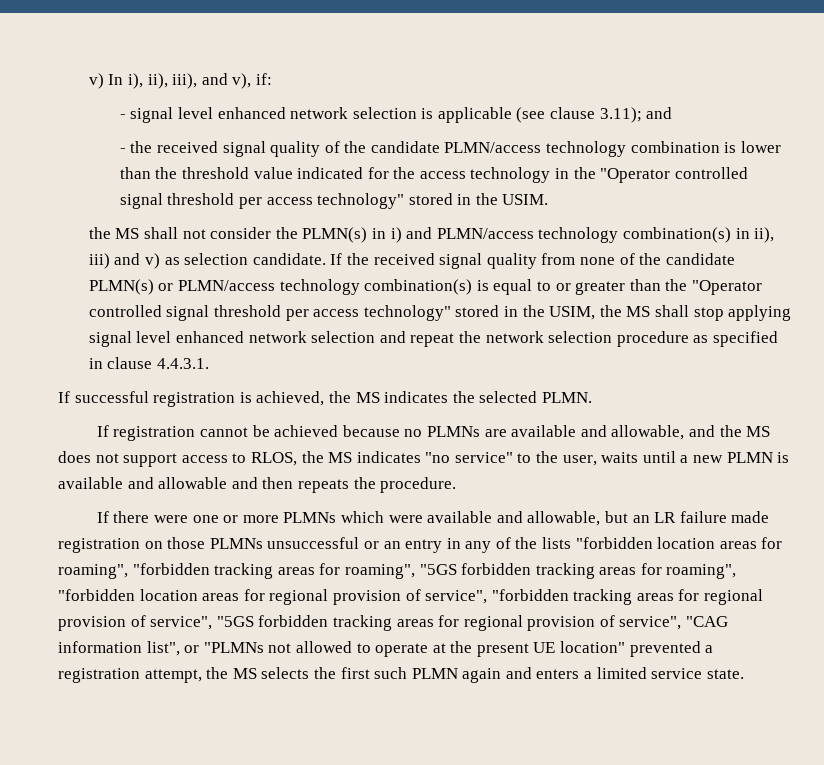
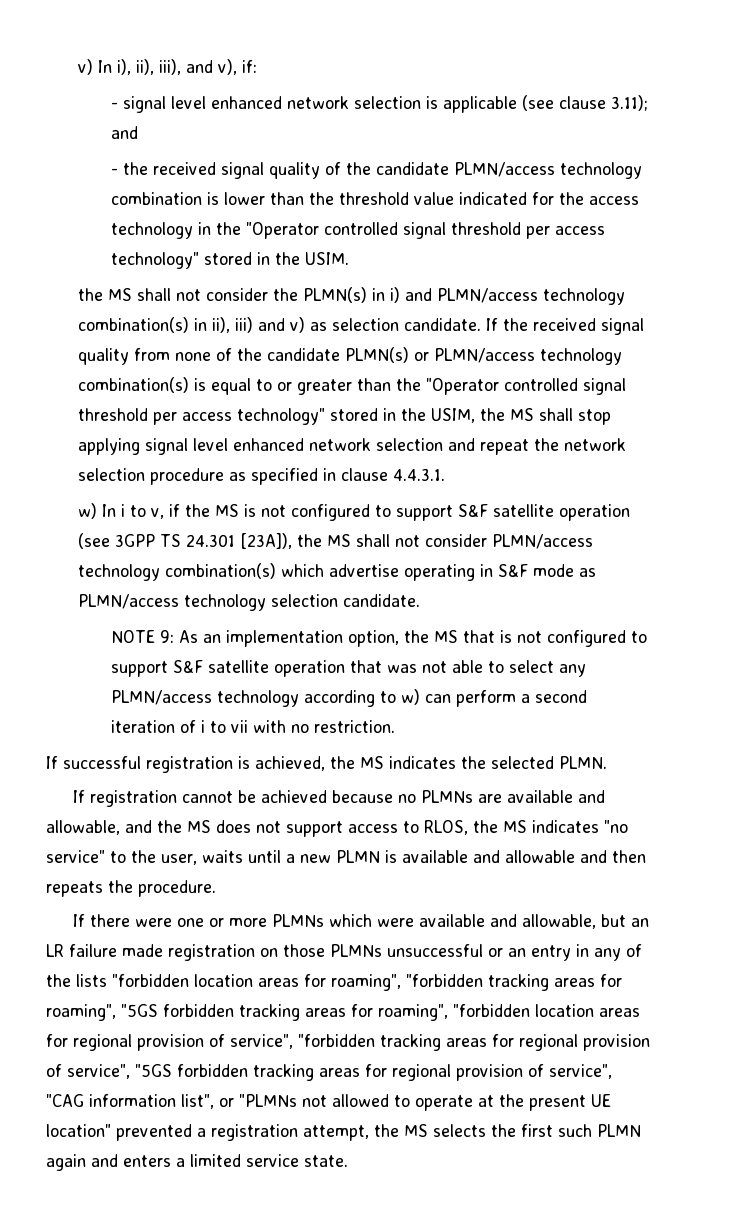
+ w) In i to v, if the MS is not configured to support S&F satellite operation (see 3GPP TS 24.301 [23A]), the MS shall not consider PLMN/access technology combination(s) which advertise operating in S&F mode as PLMN/access technology selection candidate.
+ NOTE 9: As an implementation option, the MS that is not configured to support S&F satellite operation that was not able to select any PLMN/access technology according to w) can perform a second iteration of i to vii with no restriction.

